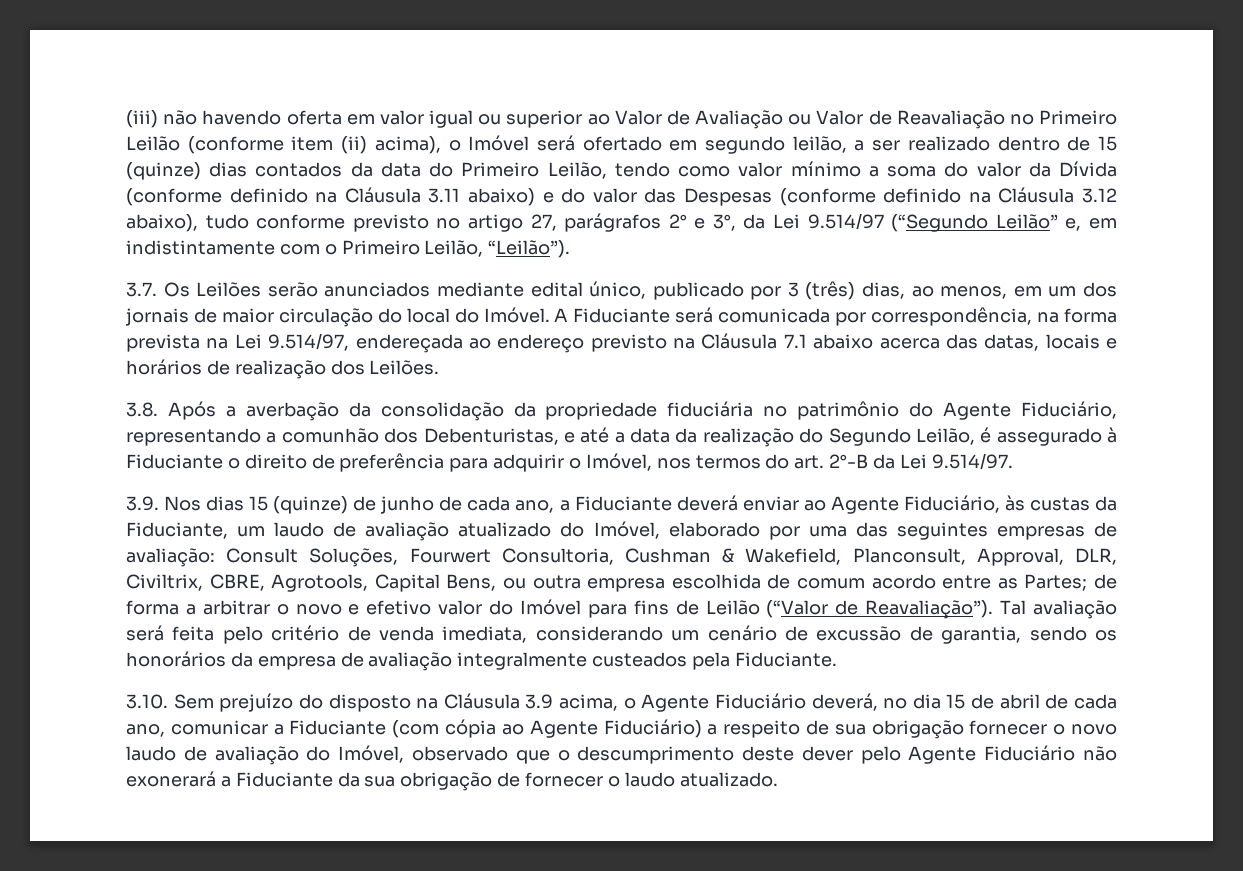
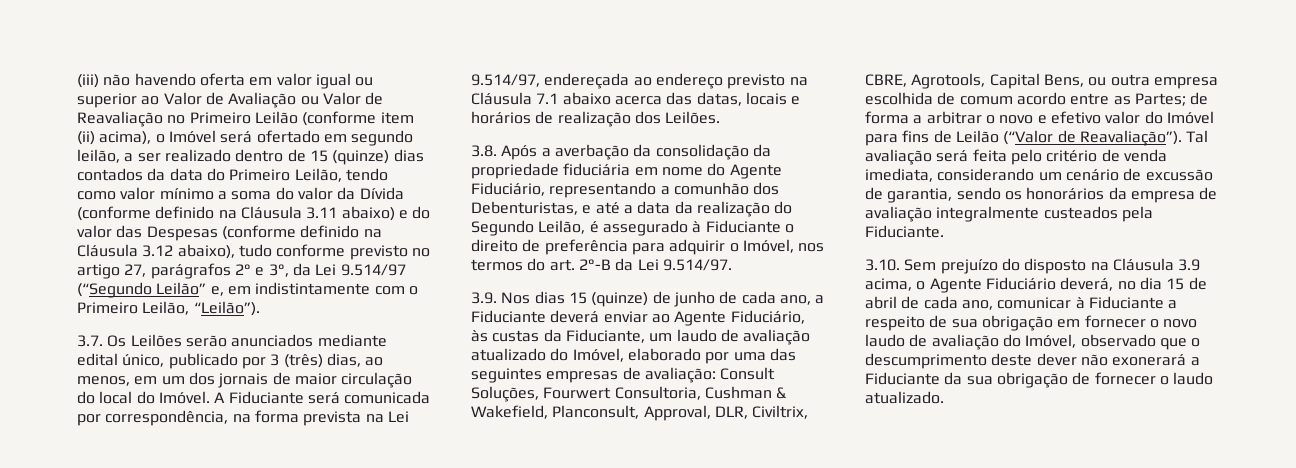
- 3.8. Após a averbação da consolidação da propriedade fiduciária no patrimônio do Agente Fiduciário, representando a comunhão dos Debenturistas, e até a data da realização do Segundo Leilão, é assegurado à Fiduciante o direito de preferência para adquirir o Imóvel, nos termos do art. 2°-B da Lei 9.514/97.
+ 3.8. Após a averbação da consolidação da propriedade fiduciária em nome do Agente Fiduciário, representando a comunhão dos Debenturistas, e até a data da realização do Segundo Leilão, é assegurado à Fiduciante o direito de preferência para adquirir o Imóvel, nos termos do art. 2°-B da Lei 9.514/97.
- 3.10. Sem prejuízo do disposto na Cláusula 3.9 acima, o Agente Fiduciário deverá, no dia 15 de abril de cada ano, comunicar a Fiduciante (com cópia ao Agente Fiduciário) a respeito de sua obrigação fornecer o novo laudo de avaliação do Imóvel, observado que o descumprimento deste dever pelo Agente Fiduciário não exonerará a Fiduciante da sua obrigação de fornecer o laudo atualizado.
+ 3.10. Sem prejuízo do disposto na Cláusula 3.9 acima, o Agente Fiduciário deverá, no dia 15 de abril de cada ano, comunicar à Fiduciante a respeito de sua obrigação em fornecer o novo laudo de avaliação do Imóvel, observado que o descumprimento deste dever não exonerará a Fiduciante da sua obrigação de fornecer o laudo atualizado.

